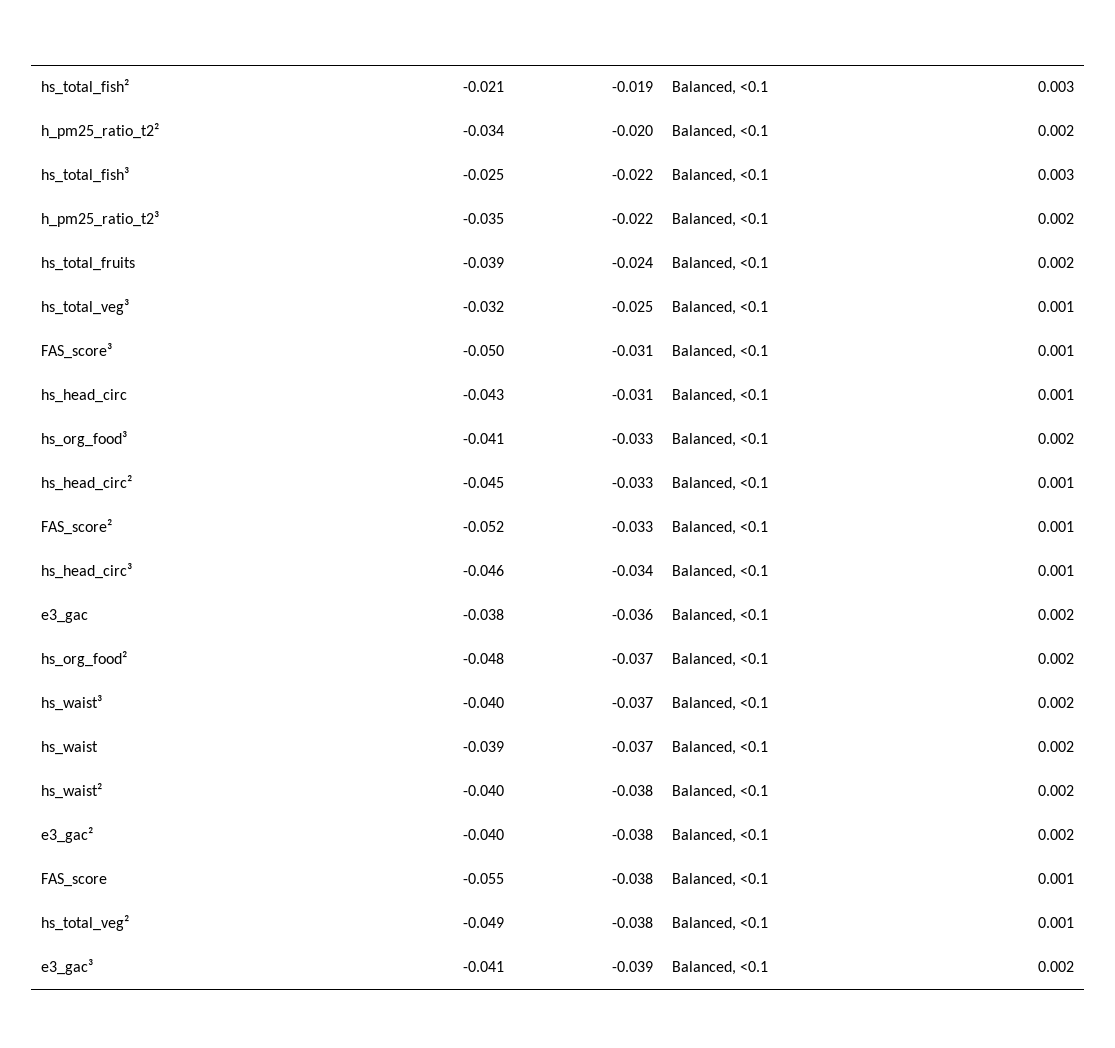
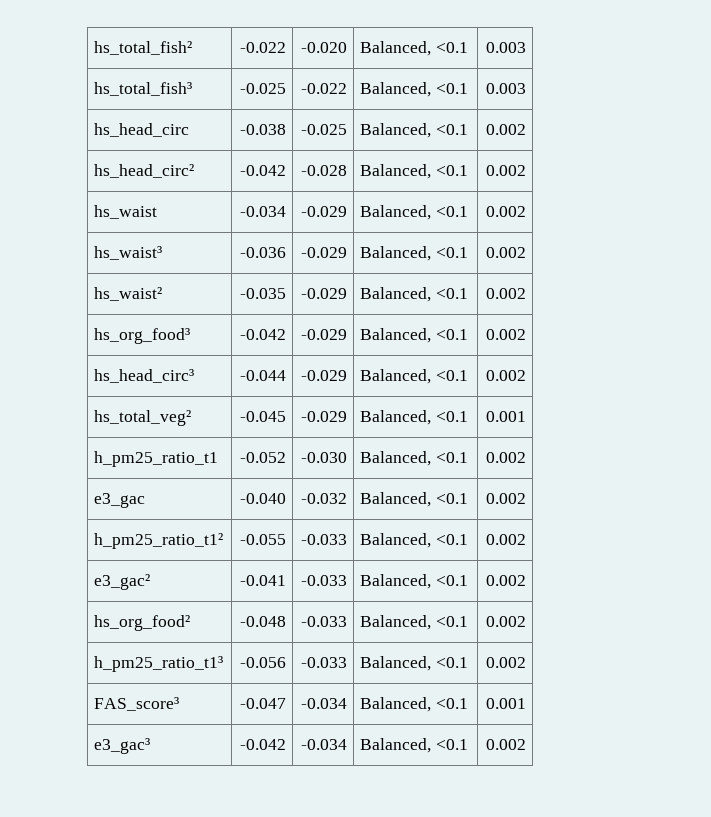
- hs_total_fish² | -0.021 | -0.019 | Balanced, <0.1 | 0.003
- h_pm25_ratio_t2² | -0.034 | -0.020 | Balanced, <0.1 | 0.002
+ hs_total_fish² | -0.022 | -0.020 | Balanced, <0.1 | 0.003
- h_pm25_ratio_t2³ | -0.035 | -0.022 | Balanced, <0.1 | 0.002
- hs_total_fruits | -0.039 | -0.024 | Balanced, <0.1 | 0.002
- hs_total_veg³ | -0.032 | -0.025 | Balanced, <0.1 | 0.001
- FAS_score³ | -0.050 | -0.031 | Balanced, <0.1 | 0.001
- hs_head_circ | -0.043 | -0.031 | Balanced, <0.1 | 0.001
- hs_org_food³ | -0.041 | -0.033 | Balanced, <0.1 | 0.002
+ hs_head_circ | -0.038 | -0.025 | Balanced, <0.1 | 0.002
+ hs_head_circ² | -0.042 | -0.028 | Balanced, <0.1 | 0.002
+ hs_waist | -0.034 | -0.029 | Balanced, <0.1 | 0.002
+ hs_waist³ | -0.036 | -0.029 | Balanced, <0.1 | 0.002
+ hs_waist² | -0.035 | -0.029 | Balanced, <0.1 | 0.002
+ hs_org_food³ | -0.042 | -0.029 | Balanced, <0.1 | 0.002
+ hs_head_circ³ | -0.044 | -0.029 | Balanced, <0.1 | 0.002
+ hs_total_veg² | -0.045 | -0.029 | Balanced, <0.1 | 0.001
+ h_pm25_ratio_t1 | -0.052 | -0.030 | Balanced, <0.1 | 0.002
+ e3_gac | -0.040 | -0.032 | Balanced, <0.1 | 0.002
+ h_pm25_ratio_t1² | -0.055 | -0.033 | Balanced, <0.1 | 0.002
+ e3_gac² | -0.041 | -0.033 | Balanced, <0.1 | 0.002
- hs_head_circ² | -0.045 | -0.033 | Balanced, <0.1 | 0.001
- FAS_score² | -0.052 | -0.033 | Balanced, <0.1 | 0.001
- hs_head_circ³ | -0.046 | -0.034 | Balanced, <0.1 | 0.001
+ hs_org_food² | -0.048 | -0.033 | Balanced, <0.1 | 0.002
+ h_pm25_ratio_t1³ | -0.056 | -0.033 | Balanced, <0.1 | 0.002
+ FAS_score³ | -0.047 | -0.034 | Balanced, <0.1 | 0.001
- e3_gac | -0.038 | -0.036 | Balanced, <0.1 | 0.002
- hs_org_food² | -0.048 | -0.037 | Balanced, <0.1 | 0.002
- hs_waist³ | -0.040 | -0.037 | Balanced, <0.1 | 0.002
- hs_waist | -0.039 | -0.037 | Balanced, <0.1 | 0.002
- hs_waist² | -0.040 | -0.038 | Balanced, <0.1 | 0.002
- e3_gac² | -0.040 | -0.038 | Balanced, <0.1 | 0.002
- FAS_score | -0.055 | -0.038 | Balanced, <0.1 | 0.001
- hs_total_veg² | -0.049 | -0.038 | Balanced, <0.1 | 0.001
- e3_gac³ | -0.041 | -0.039 | Balanced, <0.1 | 0.002
+ e3_gac³ | -0.042 | -0.034 | Balanced, <0.1 | 0.002

